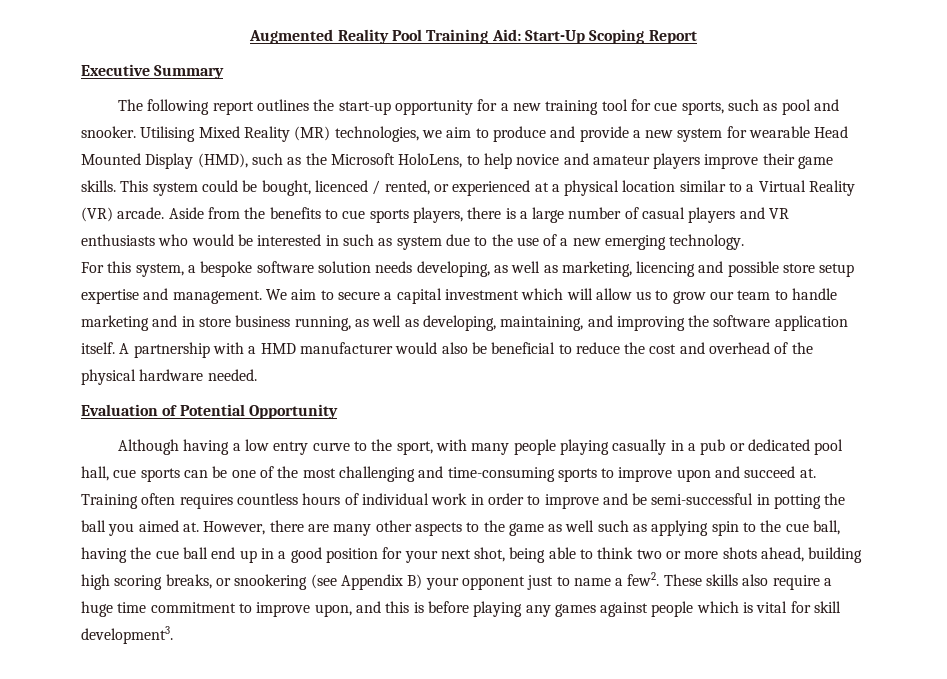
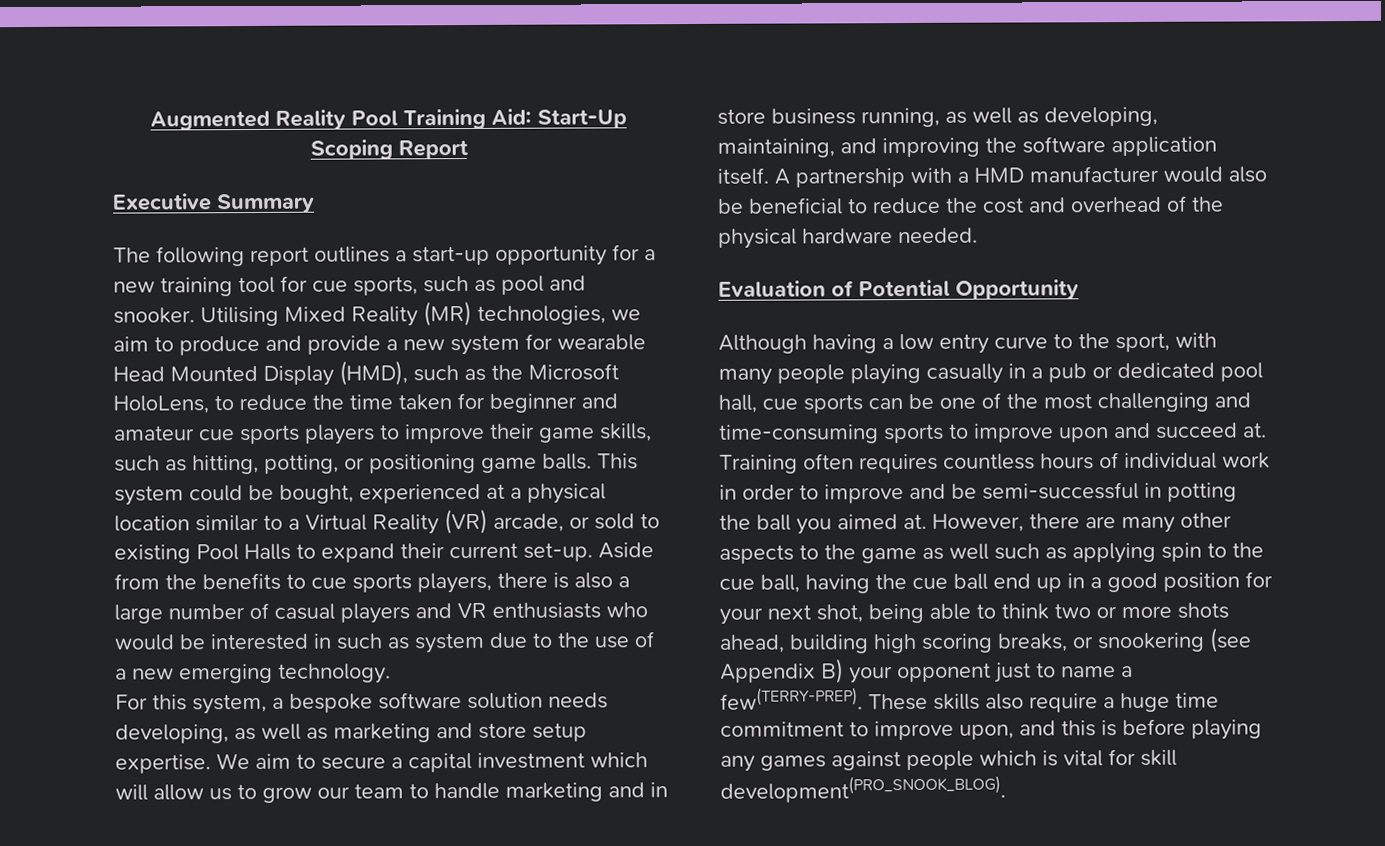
- The following report outlines the start-up opportunity for a new training tool for cue sports, such as pool and snooker.
+ The following report outlines a start-up opportunity for a new training tool for cue sports, such as pool and snooker.
- Utilising Mixed Reality (MR) technologies, we aim to produce and provide a new system for wearable Head Mounted Display (HMD), such as the Microsoft HoloLens, to help novice and amateur players improve their game skills.
+ Utilising Mixed Reality (MR) technologies, we aim to produce and provide a new system for wearable Head Mounted Display (HMD), such as the Microsoft HoloLens, to reduce the time taken for beginner and amateur cue sports players to improve their game skills, such as hitting, potting, or positioning game balls.
- This system could be bought, licenced / rented, or experienced at a physical location similar to a Virtual Reality (VR) arcade.
+ This system could be bought, experienced at a physical location similar to a Virtual Reality (VR) arcade, or sold to existing Pool Halls to expand their current set-up.
- Aside from the benefits to cue sports players, there is a large number of casual players and VR enthusiasts who would be interested in such as system due to the use of a new emerging technology.
+ Aside from the benefits to cue sports players, there is also a large number of casual players and VR enthusiasts who would be interested in such as system due to the use of a new emerging technology.
- For this system, a bespoke software solution needs developing, as well as marketing, licencing and possible store setup expertise and management.
+ For this system, a bespoke software solution needs developing, as well as marketing and store setup expertise.
- However, there are many other aspects to the game as well such as applying spin to the cue ball, having the cue ball end up in a good position for your next shot, being able to think two or more shots ahead, building high scoring breaks, or snookering (see Appendix B) your opponent just to name a few2.
+ However, there are many other aspects to the game as well such as applying spin to the cue ball, having the cue ball end up in a good position for your next shot, being able to think two or more shots ahead, building high scoring breaks, or snookering (see Appendix B) your opponent just to name a few(TERRY-PREP).
- These skills also require a huge time commitment to improve upon, and this is before playing any games against people which is vital for skill development3.
+ These skills also require a huge time commitment to improve upon, and this is before playing any games against people which is vital for skill development(PRO_SNOOK_BLOG).

